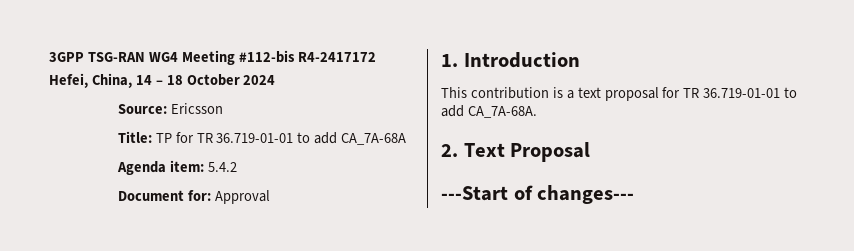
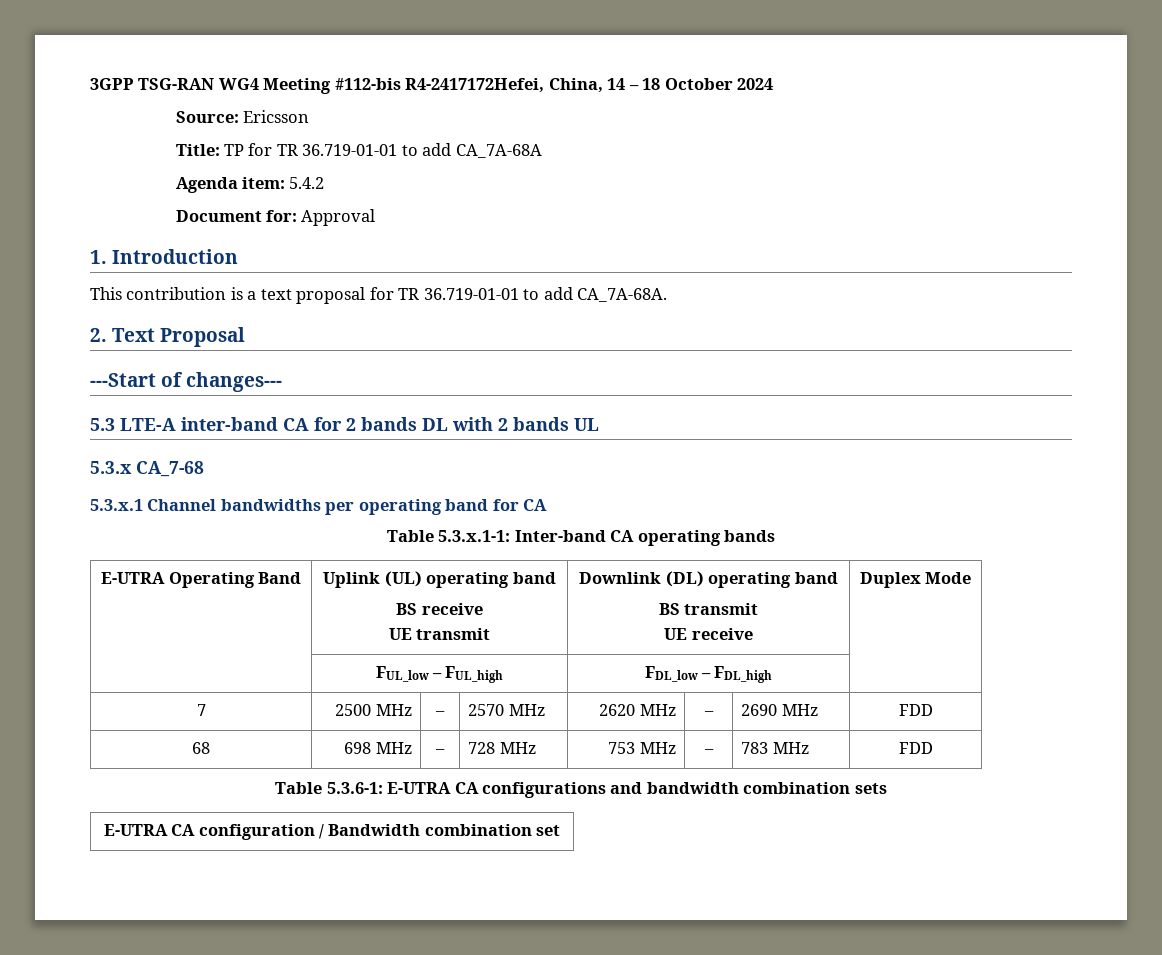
- 3GPP TSG-RAN WG4 Meeting #112-bis R4-2417172
- Hefei, China, 14 – 18 October 2024
+ 3GPP TSG-RAN WG4 Meeting #112-bis R4-2417172Hefei, China, 14 – 18 October 2024
+ 5.3 LTE-A inter-band CA for 2 bands DL with 2 bands UL
+ 5.3.x CA_7-68
+ 5.3.x.1 Channel bandwidths per operating band for CA
+ Table 5.3.x.1-1: Inter-band CA operating bands
+ E-UTRA Operating Band | Uplink (UL) operating band
+ BS receive
+ UE transmit | Downlink (DL) operating band
+ BS transmit
+ UE receive | Duplex Mode
+ | FUL_low – FUL_high | FDL_low – FDL_high |
+ 7 | 2500 MHz | – | 2570 MHz | 2620 MHz | – | 2690 MHz | FDD
+ 68 | 698 MHz | – | 728 MHz | 753 MHz | – | 783 MHz | FDD
+ Table 5.3.6-1: E-UTRA CA configurations and bandwidth combination sets
+ E-UTRA CA configuration / Bandwidth combination set

